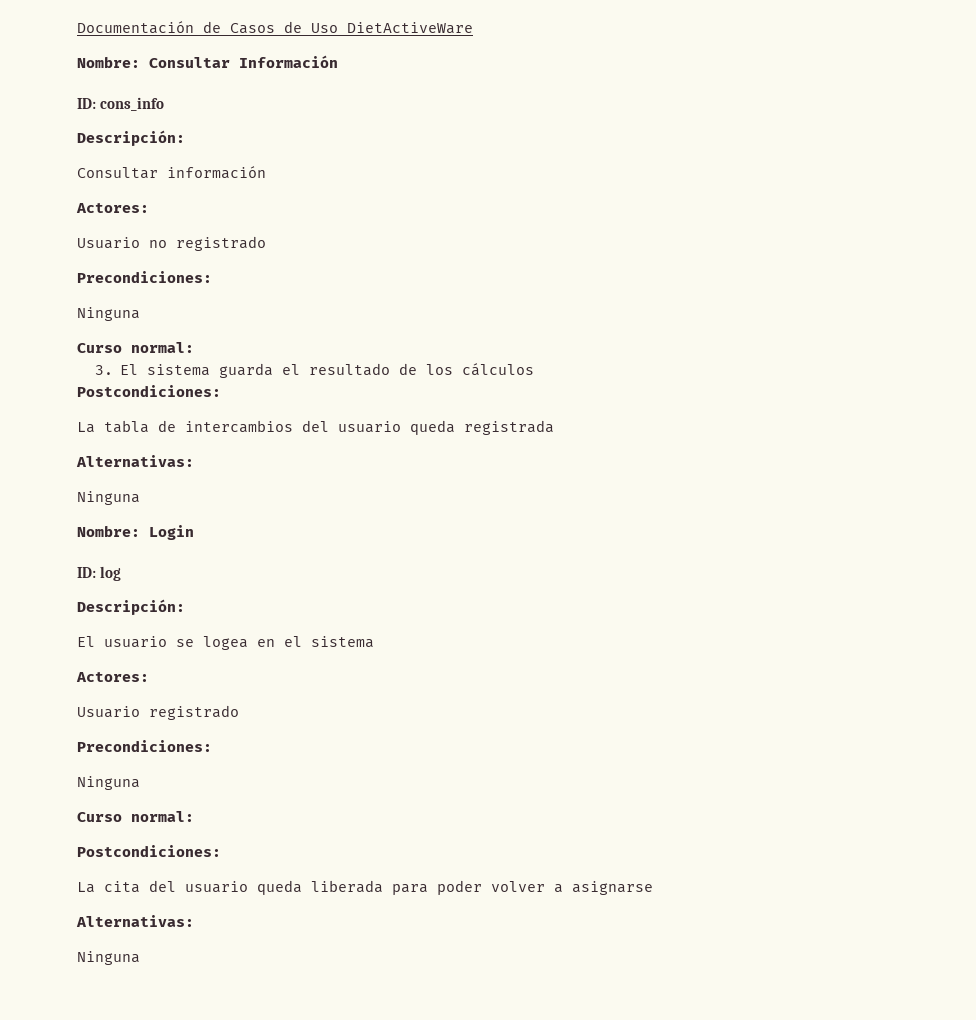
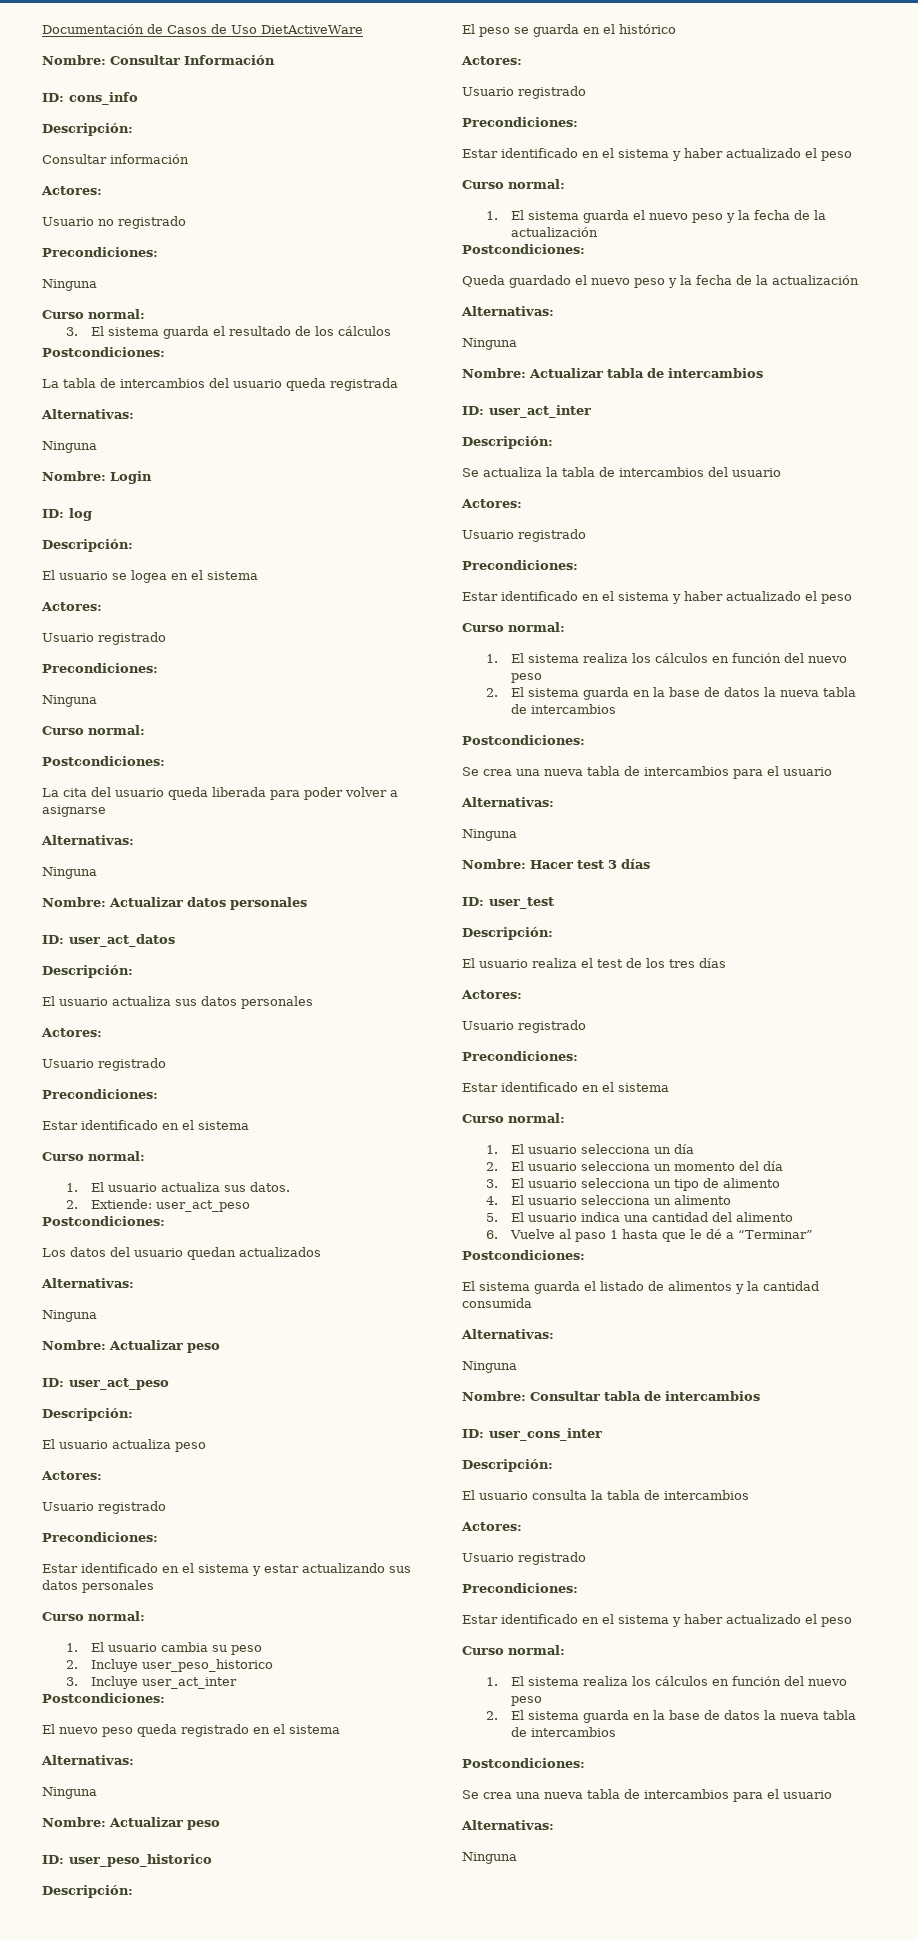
+ Nombre: Actualizar datos personales
+ ID: user_act_datos
+ Descripción:
+ El usuario actualiza sus datos personales
+ Actores:
+ Usuario registrado
+ Precondiciones:
+ Estar identificado en el sistema
+ Curso normal:
+ 1. El usuario actualiza sus datos.
+ 2. Extiende: user_act_peso
+ Postcondiciones:
+ Los datos del usuario quedan actualizados
+ Alternativas:
+ Ninguna
+ Nombre: Actualizar peso
+ ID: user_act_peso
+ Descripción:
+ El usuario actualiza peso
+ Actores:
+ Usuario registrado
+ Precondiciones:
+ Estar identificado en el sistema y estar actualizando sus datos personales
+ Curso normal:
+ 1. El usuario cambia su peso
+ 2. Incluye user_peso_historico
+ 3. Incluye user_act_inter
+ Postcondiciones:
+ El nuevo peso queda registrado en el sistema
+ Alternativas:
+ Ninguna
+ Nombre: Actualizar peso
+ ID: user_peso_historico
+ Descripción:
+ El peso se guarda en el histórico
+ Actores:
+ Usuario registrado
+ Precondiciones:
+ Estar identificado en el sistema y haber actualizado el peso
+ Curso normal:
+ 1. El sistema guarda el nuevo peso y la fecha de la actualización
+ Postcondiciones:
+ Queda guardado el nuevo peso y la fecha de la actualización
+ Alternativas:
+ Ninguna
+ Nombre: Actualizar tabla de intercambios
+ ID: user_act_inter
+ Descripción:
+ Se actualiza la tabla de intercambios del usuario
+ Actores:
+ Usuario registrado
+ Precondiciones:
+ Estar identificado en el sistema y haber actualizado el peso
+ Curso normal:
+ 1. El sistema realiza los cálculos en función del nuevo peso
+ 2. El sistema guarda en la base de datos la nueva tabla de intercambios
+ Postcondiciones:
+ Se crea una nueva tabla de intercambios para el usuario
+ Alternativas:
+ Ninguna
+ Nombre: Hacer test 3 días
+ ID: user_test
+ Descripción:
+ El usuario realiza el test de los tres días
+ Actores:
+ Usuario registrado
+ Precondiciones:
+ Estar identificado en el sistema
+ Curso normal:
+ 1. El usuario selecciona un día
+ 2. El usuario selecciona un momento del día
+ 3. El usuario selecciona un tipo de alimento
+ 4. El usuario selecciona un alimento
+ 5. El usuario indica una cantidad del alimento
+ 6. Vuelve al paso 1 hasta que le dé a “Terminar”
+ Postcondiciones:
+ El sistema guarda el listado de alimentos y la cantidad consumida
+ Alternativas:
+ Ninguna
+ Nombre: Consultar tabla de intercambios
+ ID: user_cons_inter
+ Descripción:
+ El usuario consulta la tabla de intercambios
+ Actores:
+ Usuario registrado
+ Precondiciones:
+ Estar identificado en el sistema y haber actualizado el peso
+ Curso normal:
+ 1. El sistema realiza los cálculos en función del nuevo peso
+ 2. El sistema guarda en la base de datos la nueva tabla de intercambios
+ Postcondiciones:
+ Se crea una nueva tabla de intercambios para el usuario
+ Alternativas:
+ Ninguna

